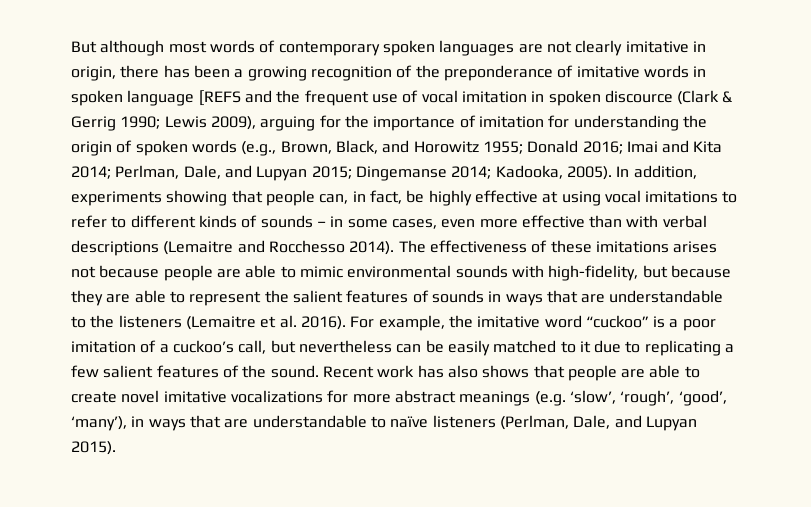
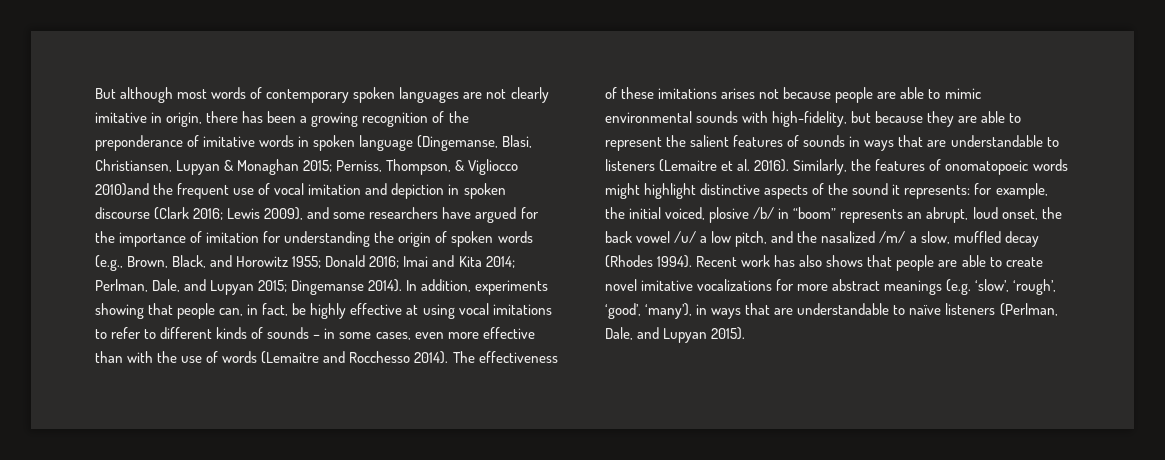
- But although most words of contemporary spoken languages are not clearly imitative in origin, there has been a growing recognition of the preponderance of imitative words in spoken language [REFS and the frequent use of vocal imitation in spoken discource (Clark & Gerrig 1990; Lewis 2009), arguing for the importance of imitation for understanding the origin of spoken words (e.g., Brown, Black, and Horowitz 1955;
+ But although most words of contemporary spoken languages are not clearly imitative in origin, there has been a growing recognition of the preponderance of imitative words in spoken language (Dingemanse, Blasi, Christiansen, Lupyan & Monaghan 2015; Perniss, Thompson, & Vigliocco 2010)and the frequent use of vocal imitation and depiction in spoken discourse (Clark 2016; Lewis 2009), and some researchers have argued for the importance of imitation for understanding the origin of spoken words (e.g., Brown, Black, and Horowitz 1955;
- Dingemanse 2014; Kadooka, 2005).
+ Dingemanse 2014).
- In addition, experiments showing that people can, in fact, be highly effective at using vocal imitations to refer to different kinds of sounds – in some cases, even more effective than with verbal descriptions (Lemaitre and Rocchesso 2014).
+ In addition, experiments showing that people can, in fact, be highly effective at using vocal imitations to refer to different kinds of sounds – in some cases, even more effective than with the use of words (Lemaitre and Rocchesso 2014).
- The effectiveness of these imitations arises not because people are able to mimic environmental sounds with high-fidelity, but because they are able to represent the salient features of sounds in ways that are understandable to the listeners (Lemaitre et al. 2016).
+ The effectiveness of these imitations arises not because people are able to mimic environmental sounds with high-fidelity, but because they are able to represent the salient features of sounds in ways that are understandable to listeners (Lemaitre et al. 2016).
- For example, the imitative word “cuckoo” is a poor imitation of a cuckoo’s call, but nevertheless can be easily matched to it due to replicating a few salient features of the sound.
+ Similarly, the features of onomatopoeic words might highlight distinctive aspects of the sound it represents: for example, the initial voiced, plosive /b/ in “boom” represents an abrupt, loud onset, the back vowel /u/ a low pitch, and the nasalized /m/ a slow, muffled decay (Rhodes 1994).

